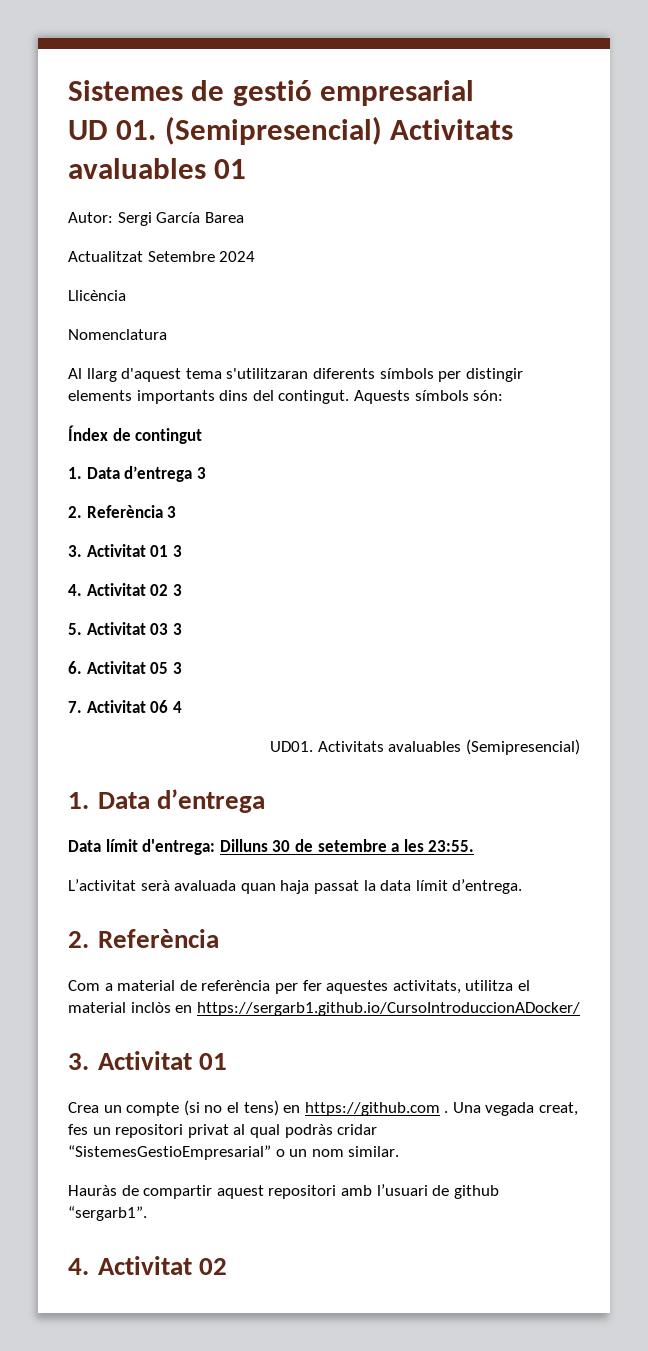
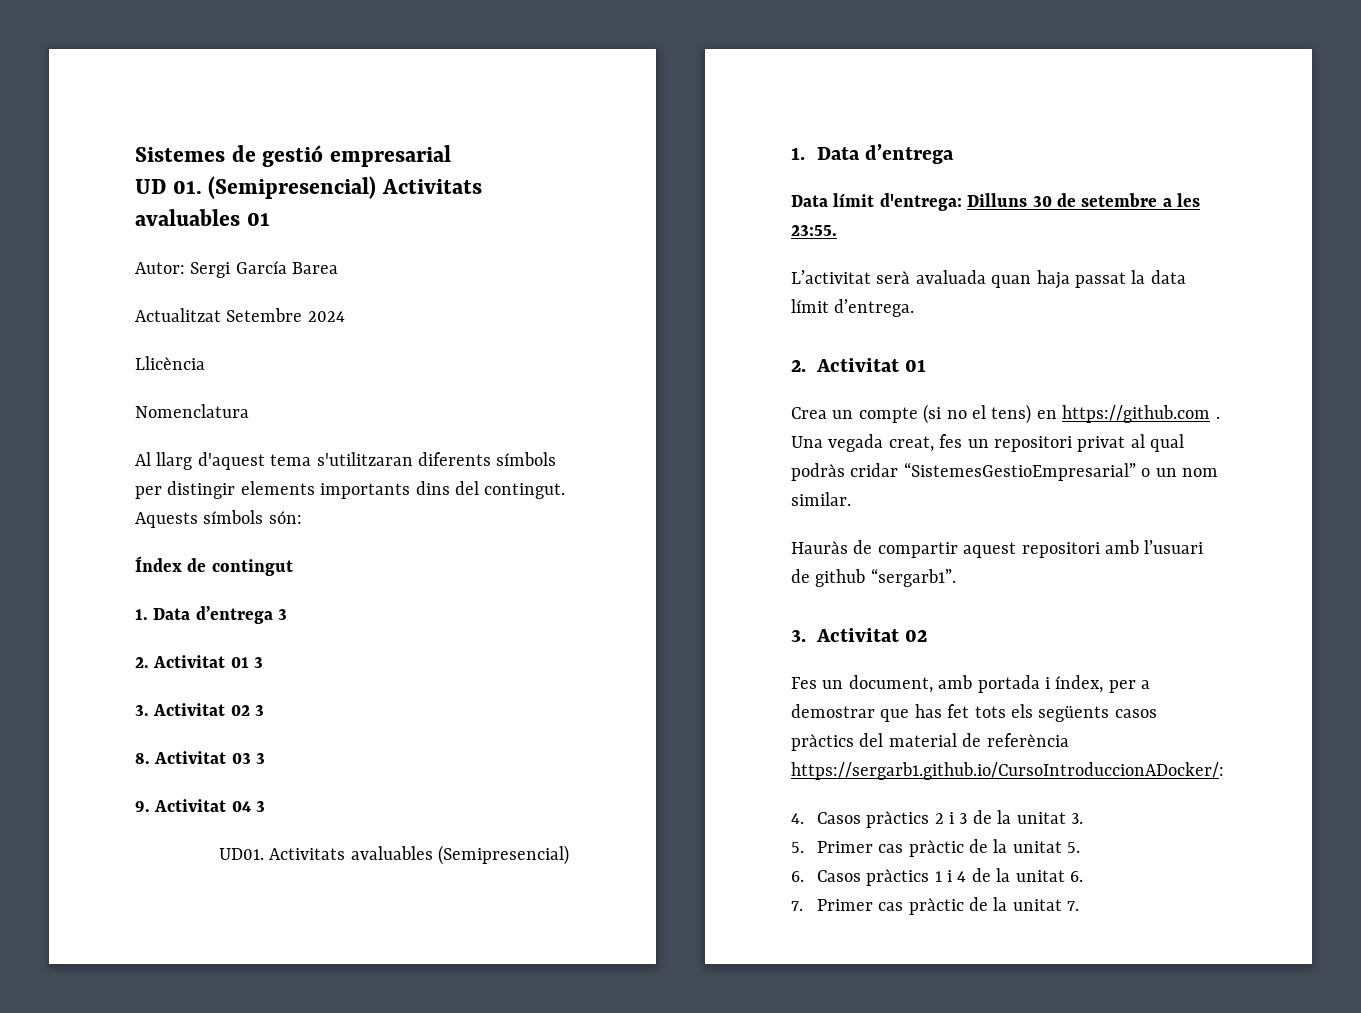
- 2. Referència 3
+ 2. Activitat 01 3
- 3. Activitat 01 3
- 4. Activitat 02 3
+ 3. Activitat 02 3
- 5. Activitat 03 3
+ 8. Activitat 03 3
- 6. Activitat 05 3
- 7. Activitat 06 4
+ 9. Activitat 04 3
  L’activitat serà avaluada quan haja passat la data límit d’entrega.
- 2. Referència
- Com a material de referència per fer aquestes activitats, utilitza el material inclòs en https://sergarb1.github.io/CursoIntroduccionADocker/
- 3. Activitat 01
+ 2. Activitat 01
  Hauràs de compartir aquest repositori amb l’usuari de github “sergarb1”.
- 4. Activitat 02
+ 3. Activitat 02
+ Fes un document, amb portada i índex, per a demostrar que has fet tots els següents casos pràctics del material de referència https://sergarb1.github.io/CursoIntroduccionADocker/:
+ 4. Casos pràctics 2 i 3 de la unitat 3.
+ 5. Primer cas pràctic de la unitat 5.
+ 6. Casos pràctics 1 i 4 de la unitat 6.
+ 7. Primer cas pràctic de la unitat 7.

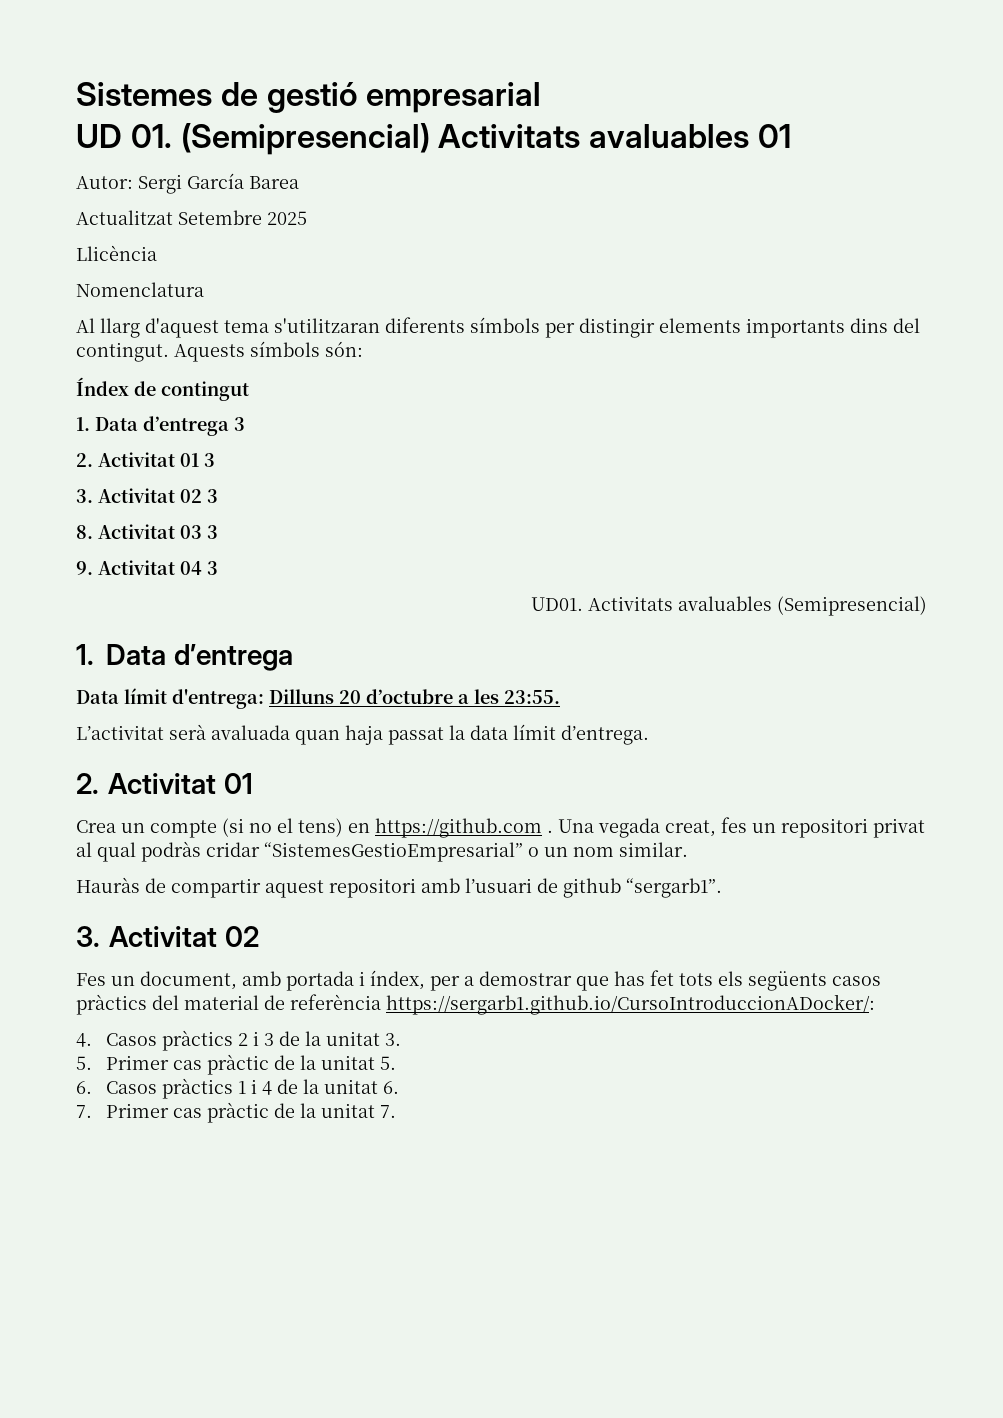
- Actualitzat Setembre 2024
+ Actualitzat Setembre 2025
- Data límit d'entrega: Dilluns 30 de setembre a les 23:55.
+ Data límit d'entrega: Dilluns 20 d’octubre a les 23:55.

